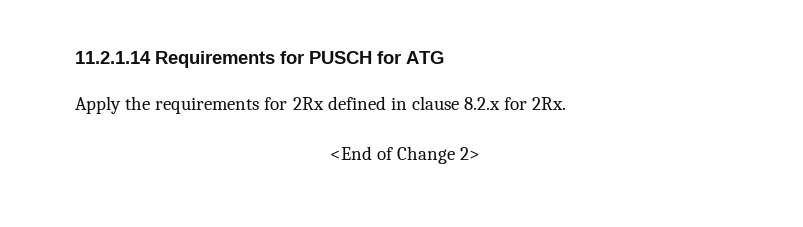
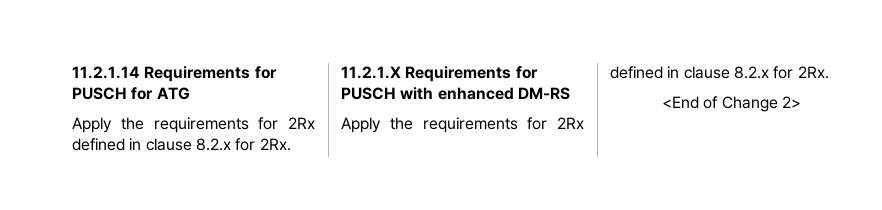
+ 11.2.1.X Requirements for PUSCH with enhanced DM-RS
+ Apply the requirements for 2Rx defined in clause 8.2.x for 2Rx.

